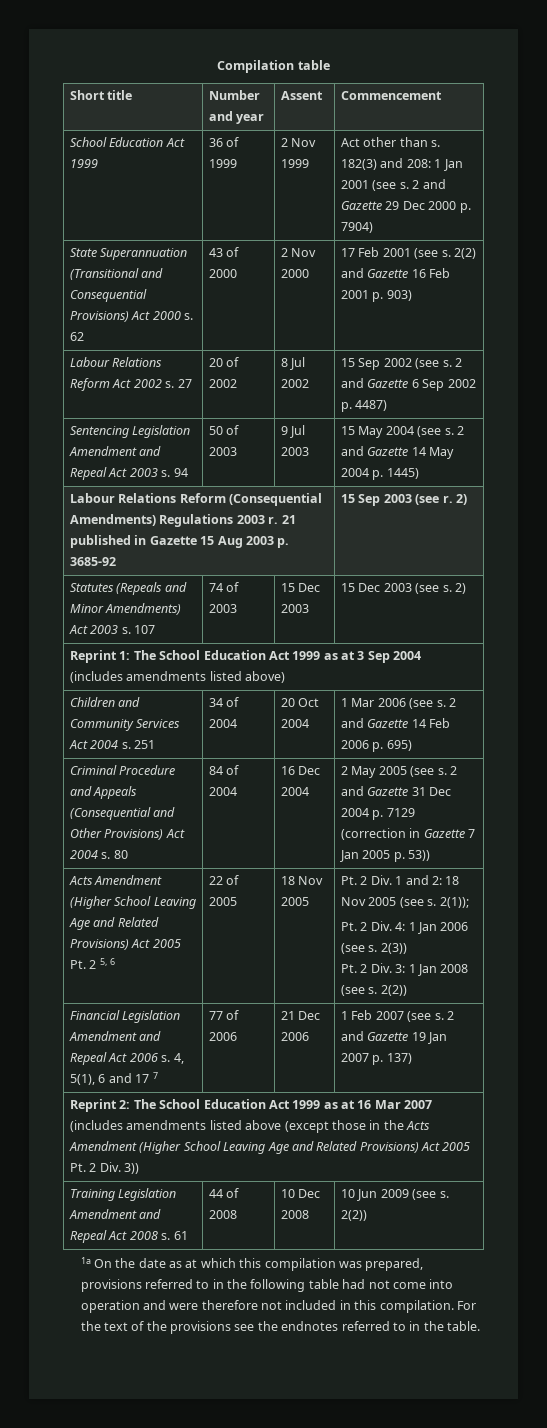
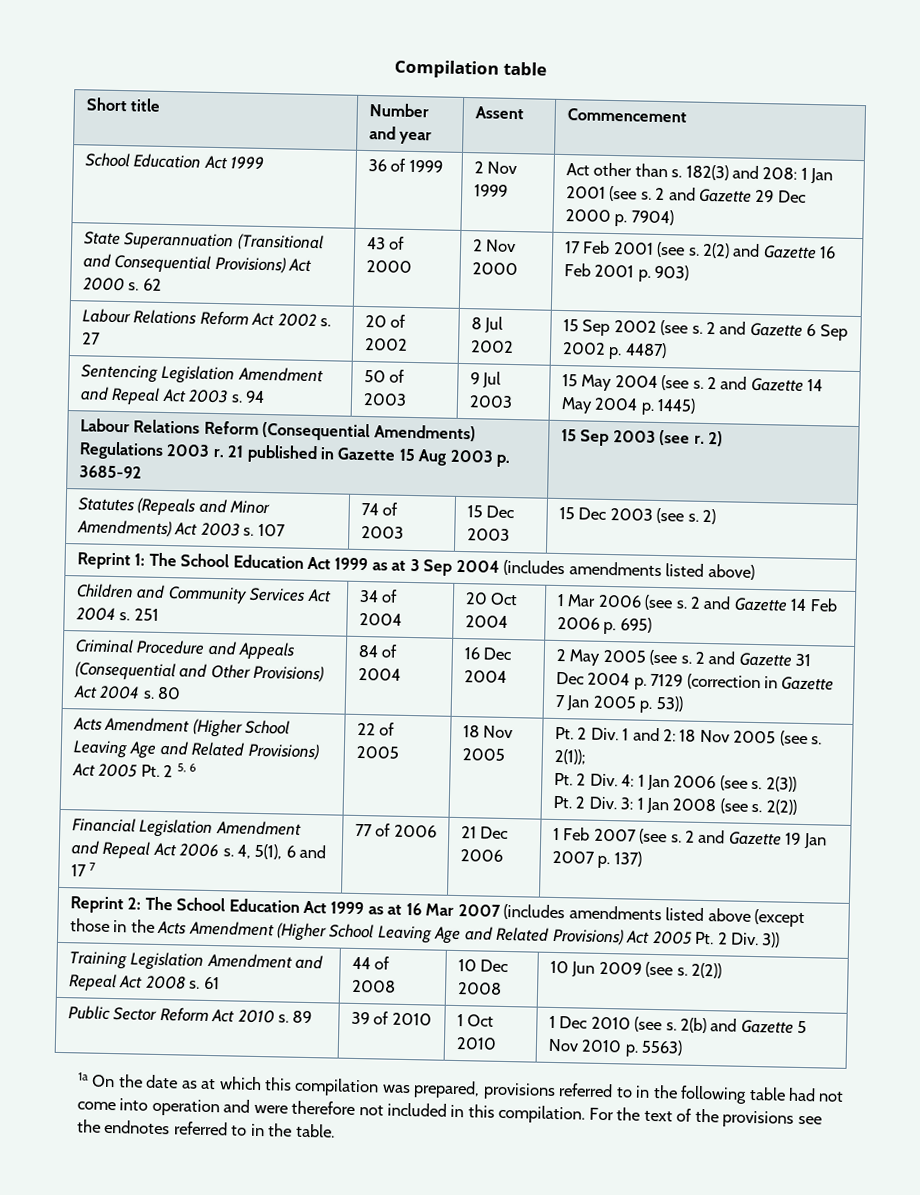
+ Public Sector Reform Act 2010 s. 89 | 39 of 2010 | 1 Oct 2010 | 1 Dec 2010 (see s. 2(b) and Gazette 5 Nov 2010 p. 5563)

